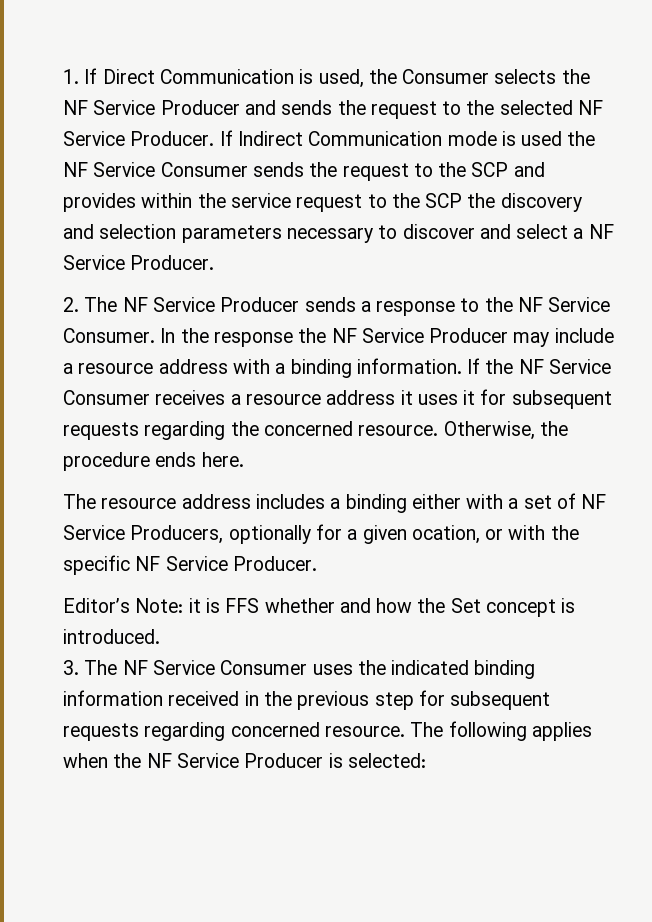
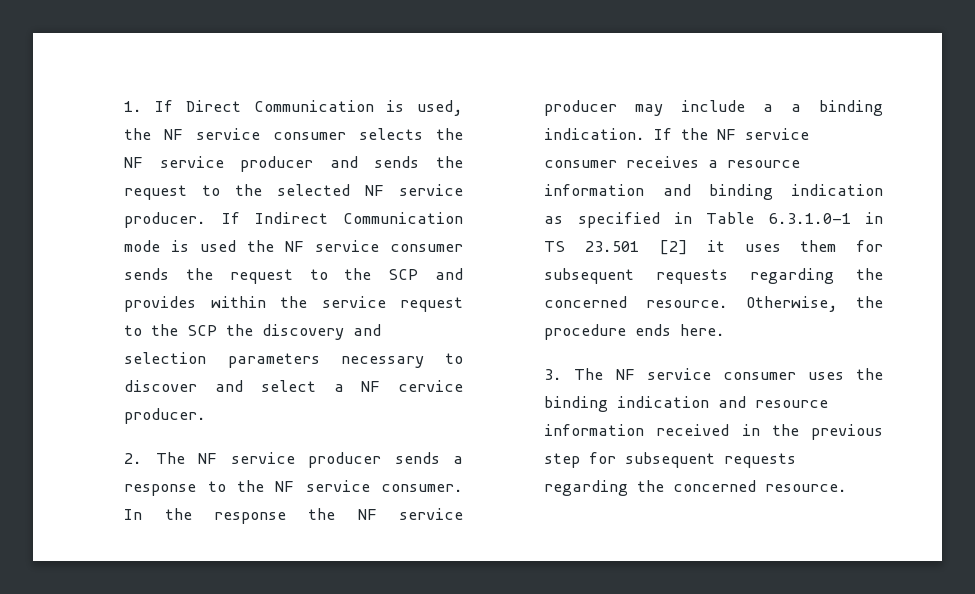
- 1. If Direct Communication is used, the Consumer selects the NF Service Producer and sends the request to the selected NF Service Producer.
+ 1. If Direct Communication is used, the NF service consumer selects the NF service producer and sends the request to the selected NF service producer.
- If Indirect Communication mode is used the NF Service Consumer sends the request to the SCP and provides within the service request to the SCP the discovery and selection parameters necessary to discover and select a NF Service Producer.
+ If Indirect Communication mode is used the NF service consumer sends the request to the SCP and provides within the service request to the SCP the discovery and selection parameters necessary to discover and select a NF cervice producer.
- 2. The NF Service Producer sends a response to the NF Service Consumer.
+ 2. The NF service producer sends a response to the NF service consumer.
- In the response the NF Service Producer may include a resource address with a binding information.
+ In the response the NF service producer may include a a binding indication.
- If the NF Service Consumer receives a resource address it uses it for subsequent requests regarding the concerned resource.
+ If the NF service consumer receives a resource information and binding indication as specified in Table 6.3.1.0-1 in TS 23.501 [2] it uses them for subsequent requests regarding the concerned resource.
- The resource address includes a binding either with a set of NF Service Producers, optionally for a given ocation, or with the specific NF Service Producer.
- Editor’s Note: it is FFS whether and how the Set concept is introduced.
- 3. The NF Service Consumer uses the indicated binding information received in the previous step for subsequent requests regarding concerned resource. The following applies when the NF Service Producer is selected:
+ 3. The NF service consumer uses the binding indication and resource information received in the previous step for subsequent requests regarding the concerned resource.

